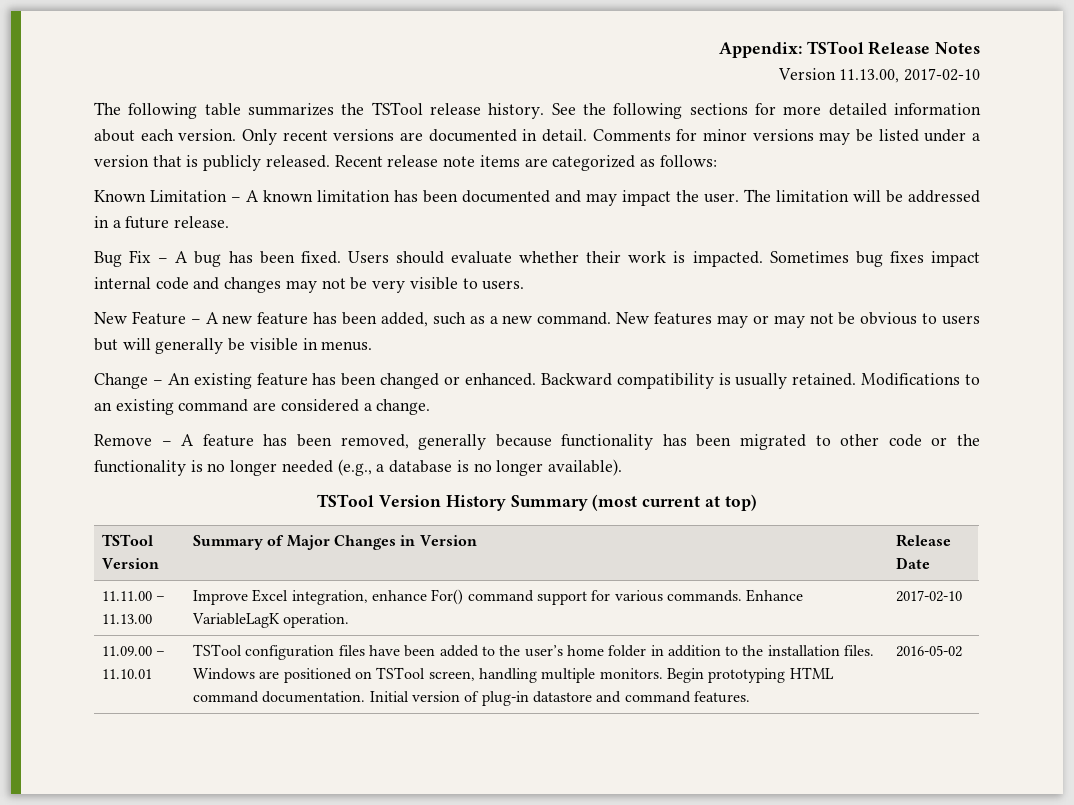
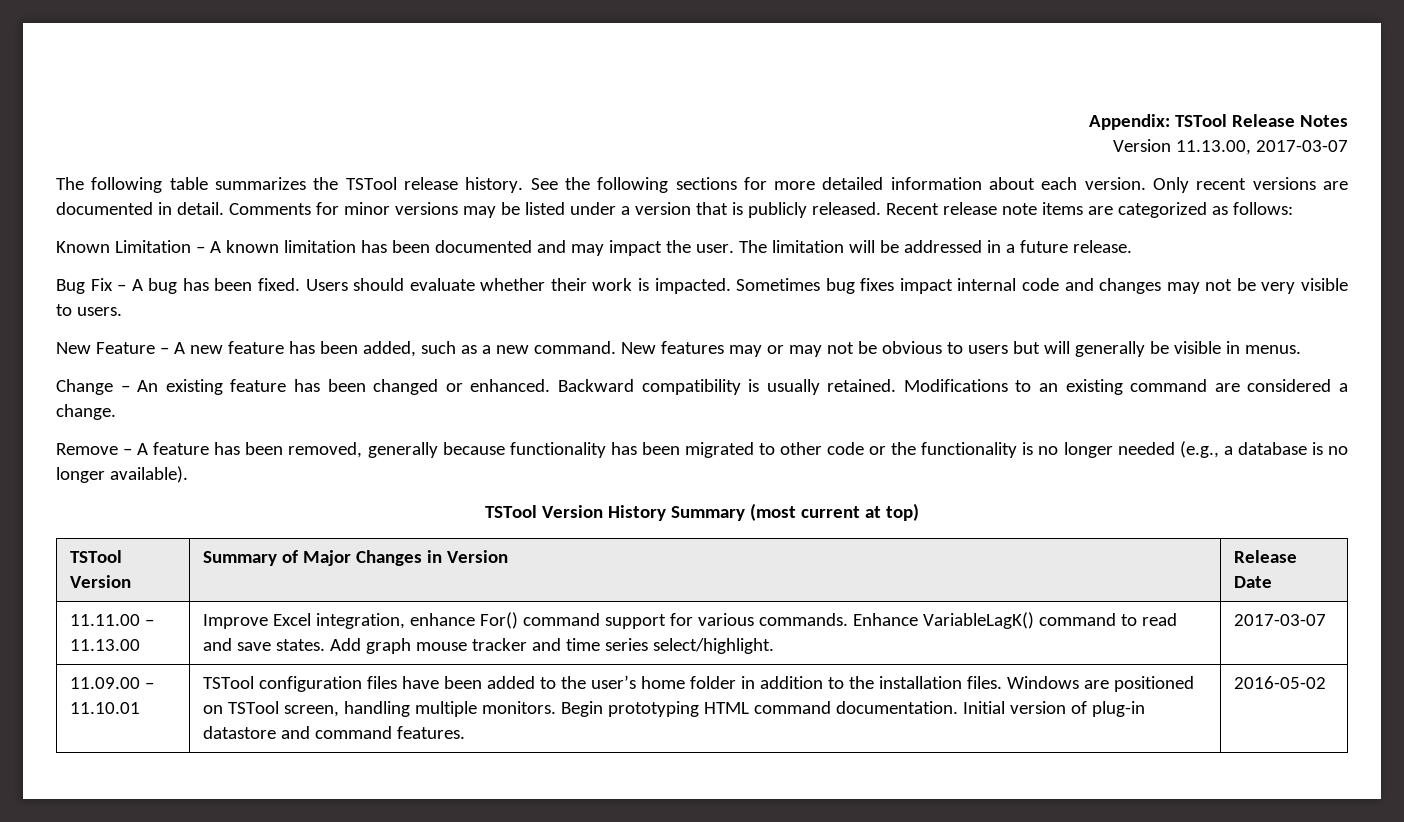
- Version 11.13.00, 2017-02-10
+ Version 11.13.00, 2017-03-07
- 11.11.00 – 11.13.00 | Improve Excel integration, enhance For() command support for various commands. Enhance VariableLagK operation. | 2017-02-10
+ 11.11.00 – 11.13.00 | Improve Excel integration, enhance For() command support for various commands. Enhance VariableLagK() command to read and save states. Add graph mouse tracker and time series select/highlight. | 2017-03-07

